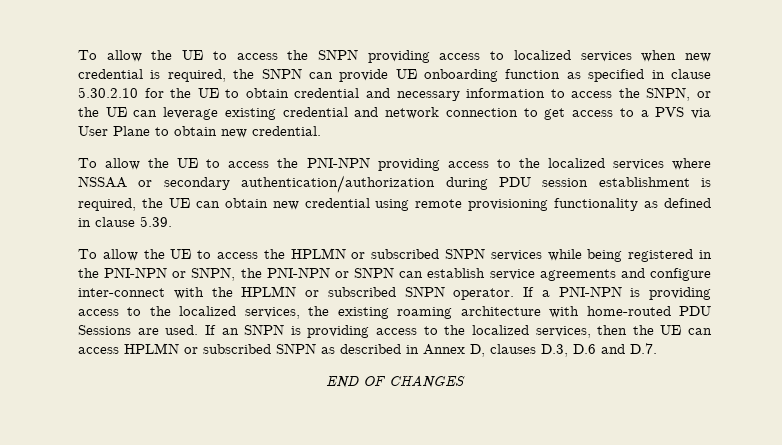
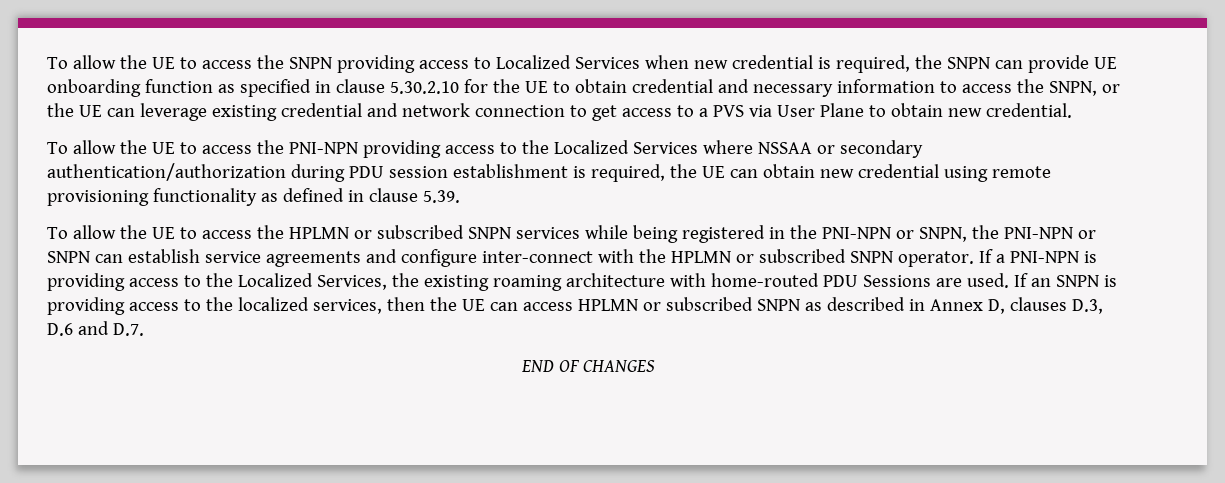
- To allow the UE to access the SNPN providing access to localized services when new credential is required, the SNPN can provide UE onboarding function as specified in clause 5.30.2.10 for the UE to obtain credential and necessary information to access the SNPN, or the UE can leverage existing credential and network connection to get access to a PVS via User Plane to obtain new credential.
+ To allow the UE to access the SNPN providing access to Localized Services when new credential is required, the SNPN can provide UE onboarding function as specified in clause 5.30.2.10 for the UE to obtain credential and necessary information to access the SNPN, or the UE can leverage existing credential and network connection to get access to a PVS via User Plane to obtain new credential.
- To allow the UE to access the PNI-NPN providing access to the localized services where NSSAA or secondary authentication/authorization during PDU session establishment is required, the UE can obtain new credential using remote provisioning functionality as defined in clause 5.39.
+ To allow the UE to access the PNI-NPN providing access to the Localized Services where NSSAA or secondary authentication/authorization during PDU session establishment is required, the UE can obtain new credential using remote provisioning functionality as defined in clause 5.39.
- If a PNI-NPN is providing access to the localized services, the existing roaming architecture with home-routed PDU Sessions are used.
+ If a PNI-NPN is providing access to the Localized Services, the existing roaming architecture with home-routed PDU Sessions are used.

